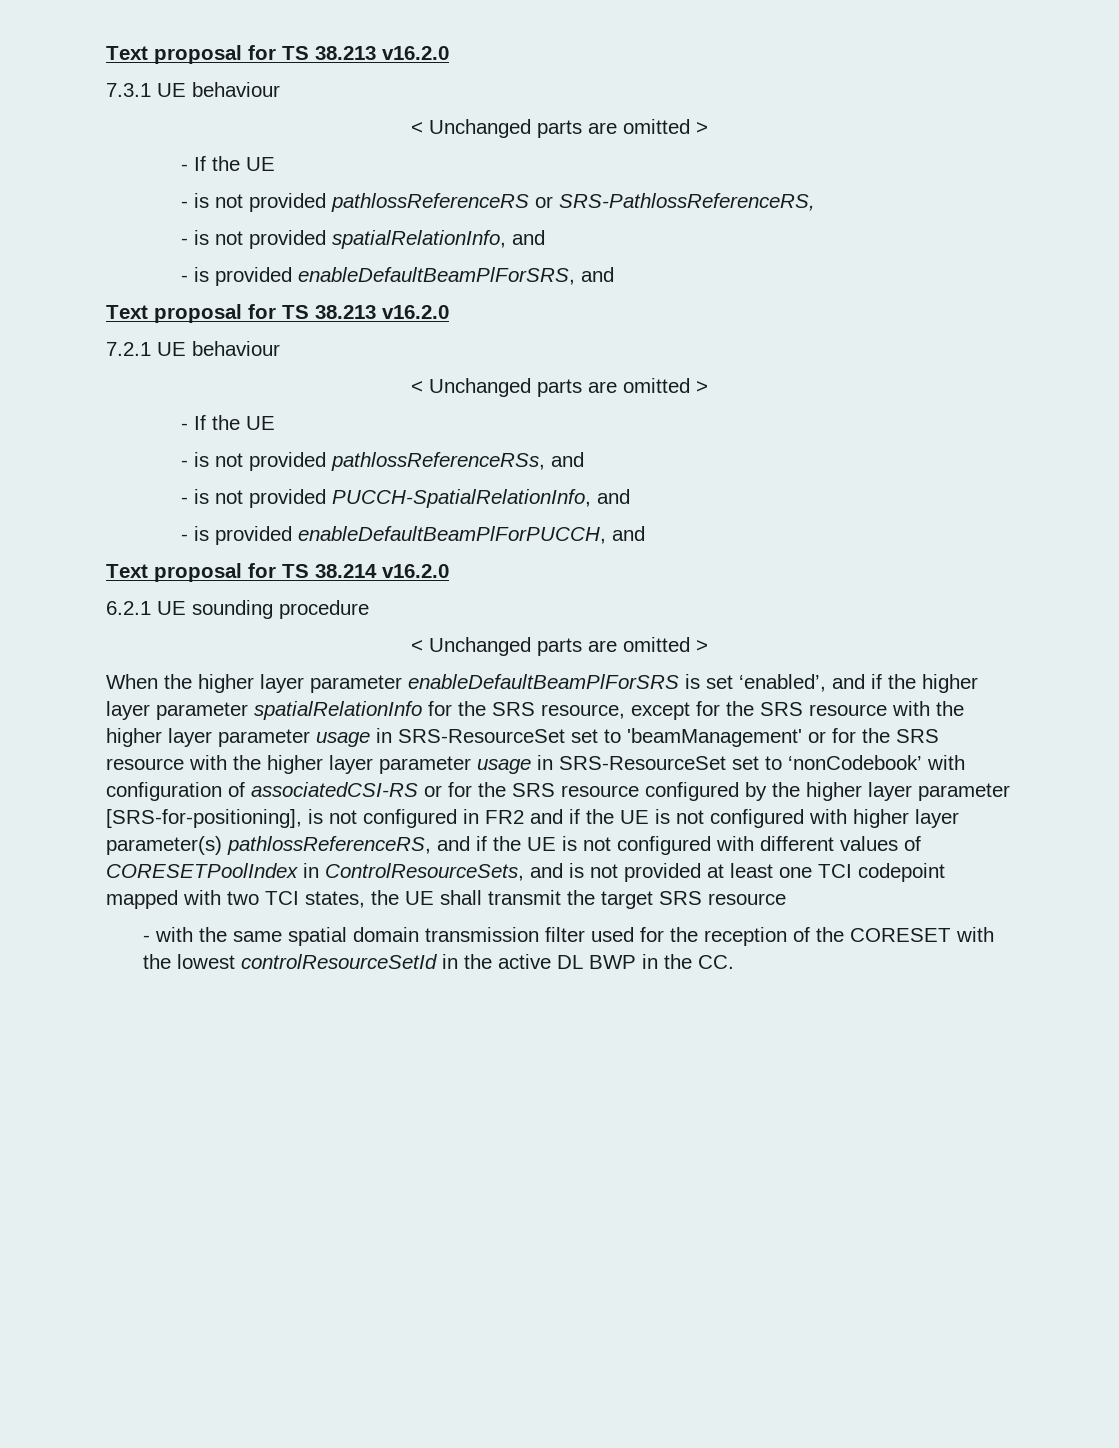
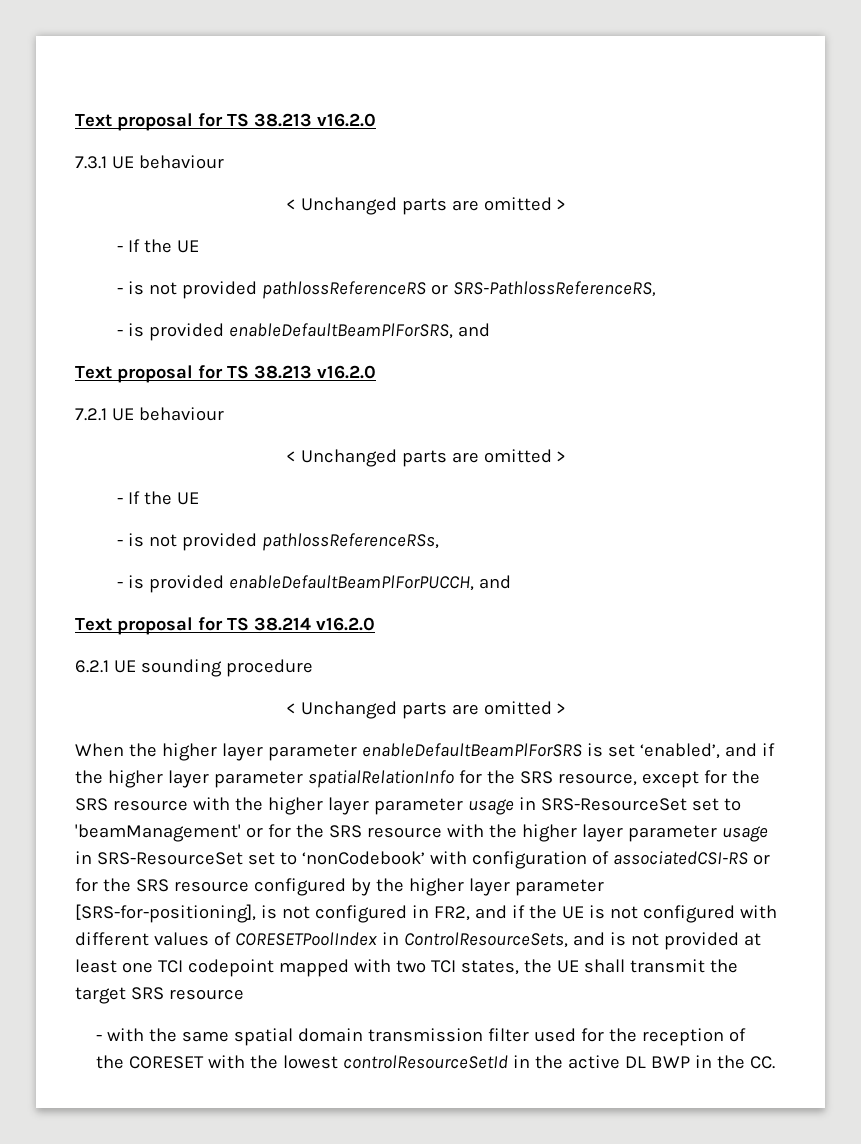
- - is not provided spatialRelationInfo, and
- - is not provided pathlossReferenceRSs, and
- - is not provided PUCCH-SpatialRelationInfo, and
+ - is not provided pathlossReferenceRSs,
- When the higher layer parameter enableDefaultBeamPlForSRS is set ‘enabled’, and if the higher layer parameter spatialRelationInfo for the SRS resource, except for the SRS resource with the higher layer parameter usage in SRS-ResourceSet set to 'beamManagement' or for the SRS resource with the higher layer parameter usage in SRS-ResourceSet set to ‘nonCodebook’ with configuration of associatedCSI-RS or for the SRS resource configured by the higher layer parameter [SRS-for-positioning], is not configured in FR2 and if the UE is not configured with higher layer parameter(s) pathlossReferenceRS, and if the UE is not configured with different values of CORESETPoolIndex in ControlResourceSets, and is not provided at least one TCI codepoint mapped with two TCI states, the UE shall transmit the target SRS resource
+ When the higher layer parameter enableDefaultBeamPlForSRS is set ‘enabled’, and if the higher layer parameter spatialRelationInfo for the SRS resource, except for the SRS resource with the higher layer parameter usage in SRS-ResourceSet set to 'beamManagement' or for the SRS resource with the higher layer parameter usage in SRS-ResourceSet set to ‘nonCodebook’ with configuration of associatedCSI-RS or for the SRS resource configured by the higher layer parameter [SRS-for-positioning], is not configured in FR2, and if the UE is not configured with different values of CORESETPoolIndex in ControlResourceSets, and is not provided at least one TCI codepoint mapped with two TCI states, the UE shall transmit the target SRS resource

